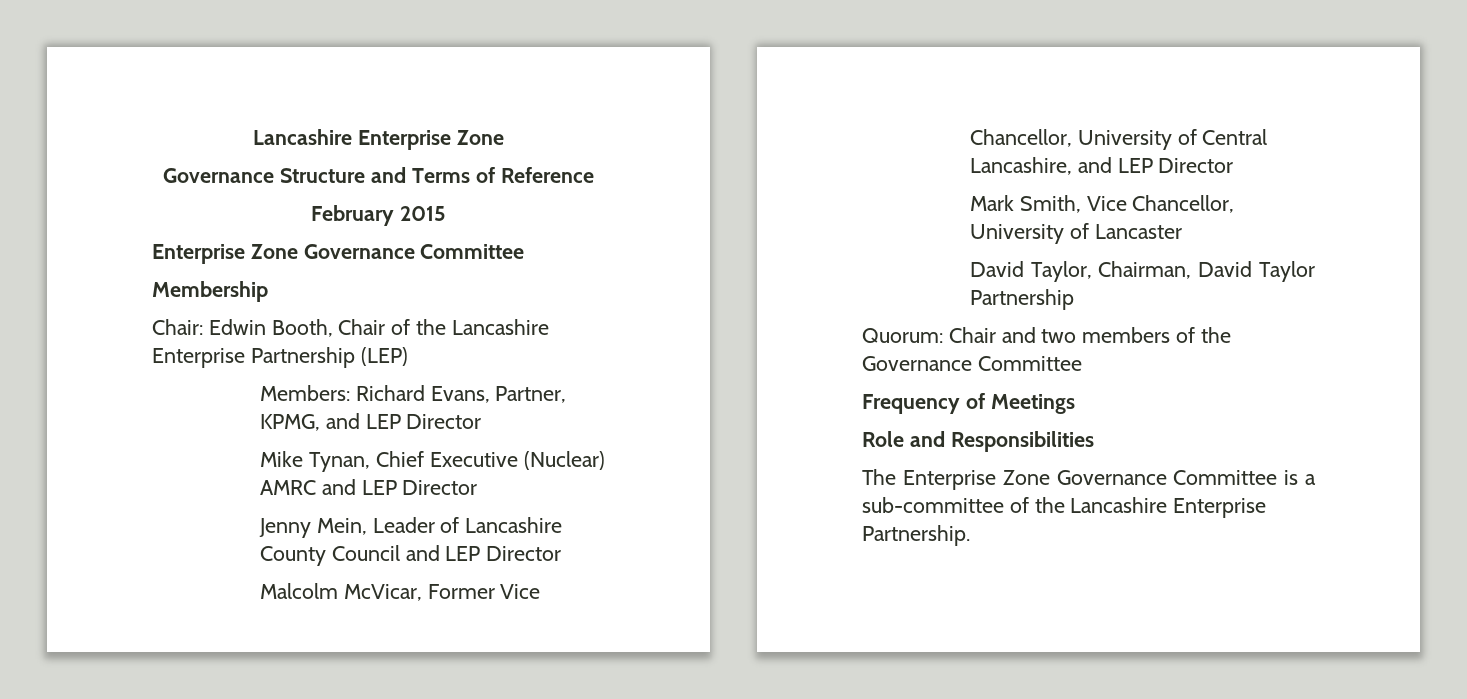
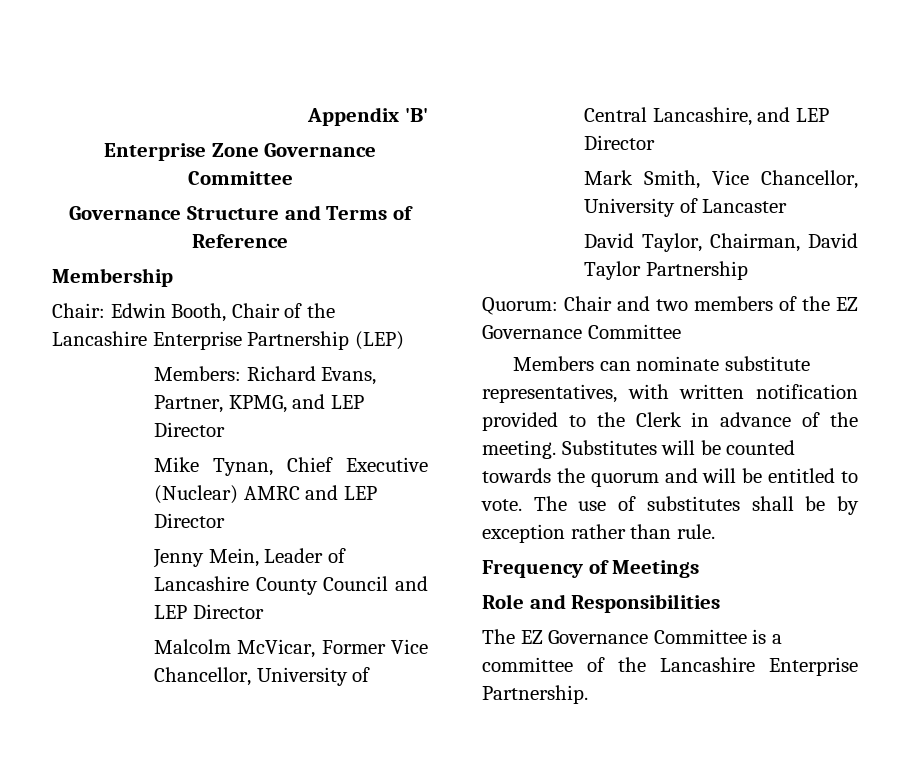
- Lancashire Enterprise Zone
+ Appendix 'B'
+ Enterprise Zone Governance Committee
- February 2015
- Enterprise Zone Governance Committee
- Quorum: Chair and two members of the Governance Committee
+ Quorum: Chair and two members of the EZ Governance Committee
+ Members can nominate substitute representatives, with written notification provided to the Clerk in advance of the meeting. Substitutes will be counted towards the quorum and will be entitled to vote. The use of substitutes shall be by exception rather than rule.
- The Enterprise Zone Governance Committee is a sub-committee of the Lancashire Enterprise Partnership.
+ The EZ Governance Committee is a committee of the Lancashire Enterprise Partnership.

